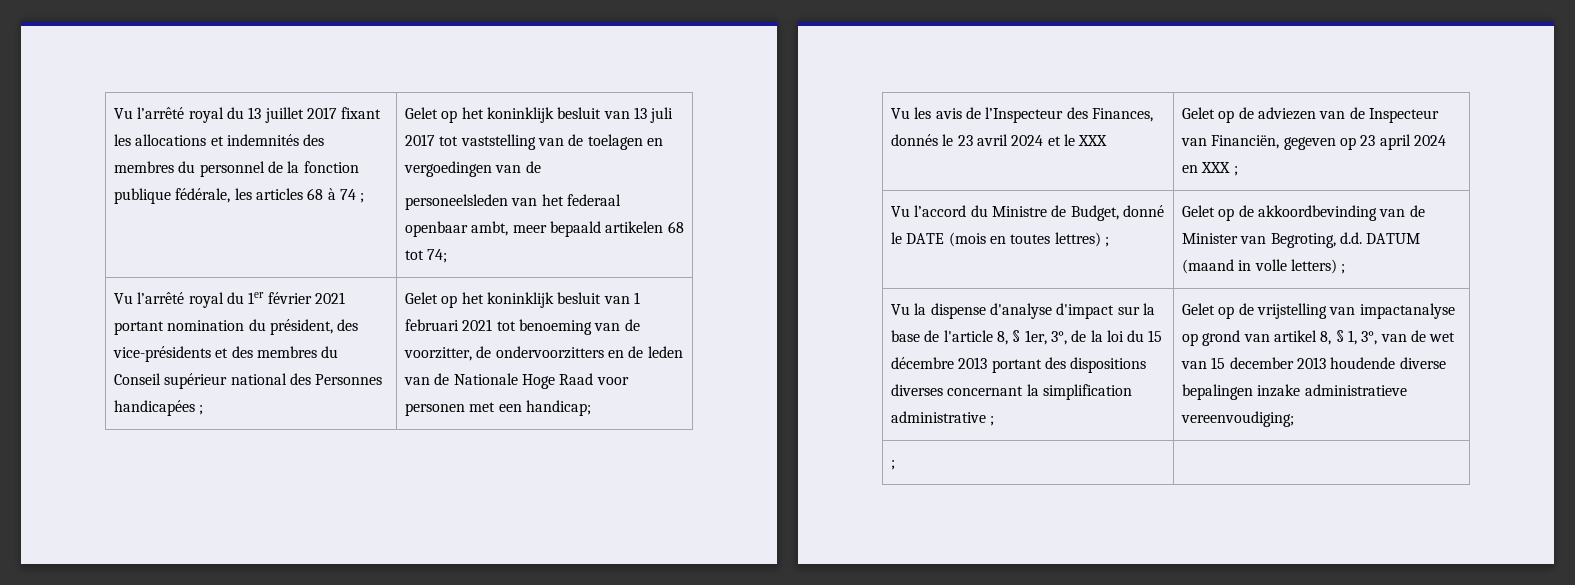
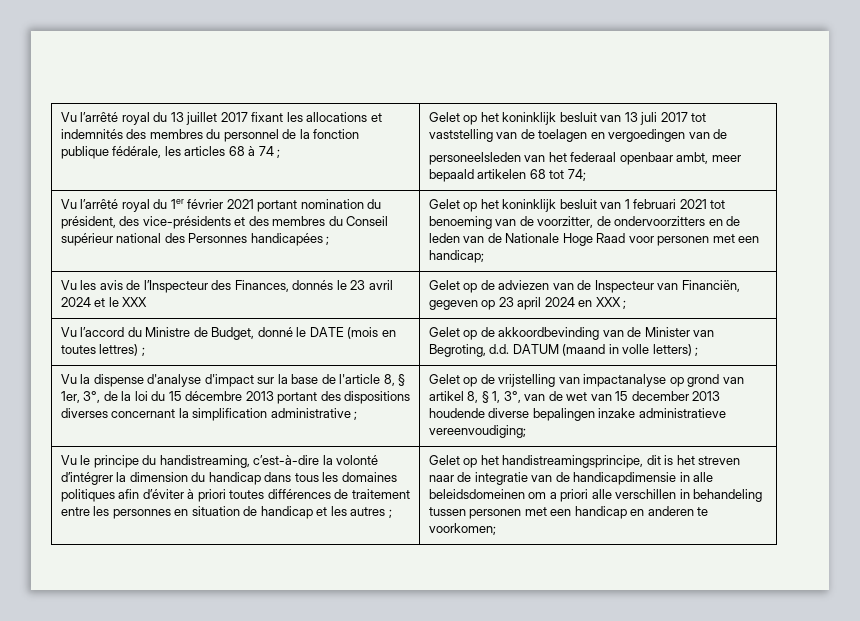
  Gelet op de vrijstelling van impactanalyse op grond van artikel 8, § 1, 3°, van de wet van 15 december 2013 houdende diverse bepalingen inzake administratieve vereenvoudiging;
- ;
+ Vu le principe du handistreaming, c’est-à-dire la volonté d’intégrer la dimension du handicap dans tous les domaines politiques afin d’éviter à priori toutes différences de traitement entre les personnes en situation de handicap et les autres ; | Gelet op het handistreamingsprincipe, dit is het streven naar de integratie van de handicapdimensie in alle beleidsdomeinen om a priori alle verschillen in behandeling tussen personen met een handicap en anderen te voorkomen;

